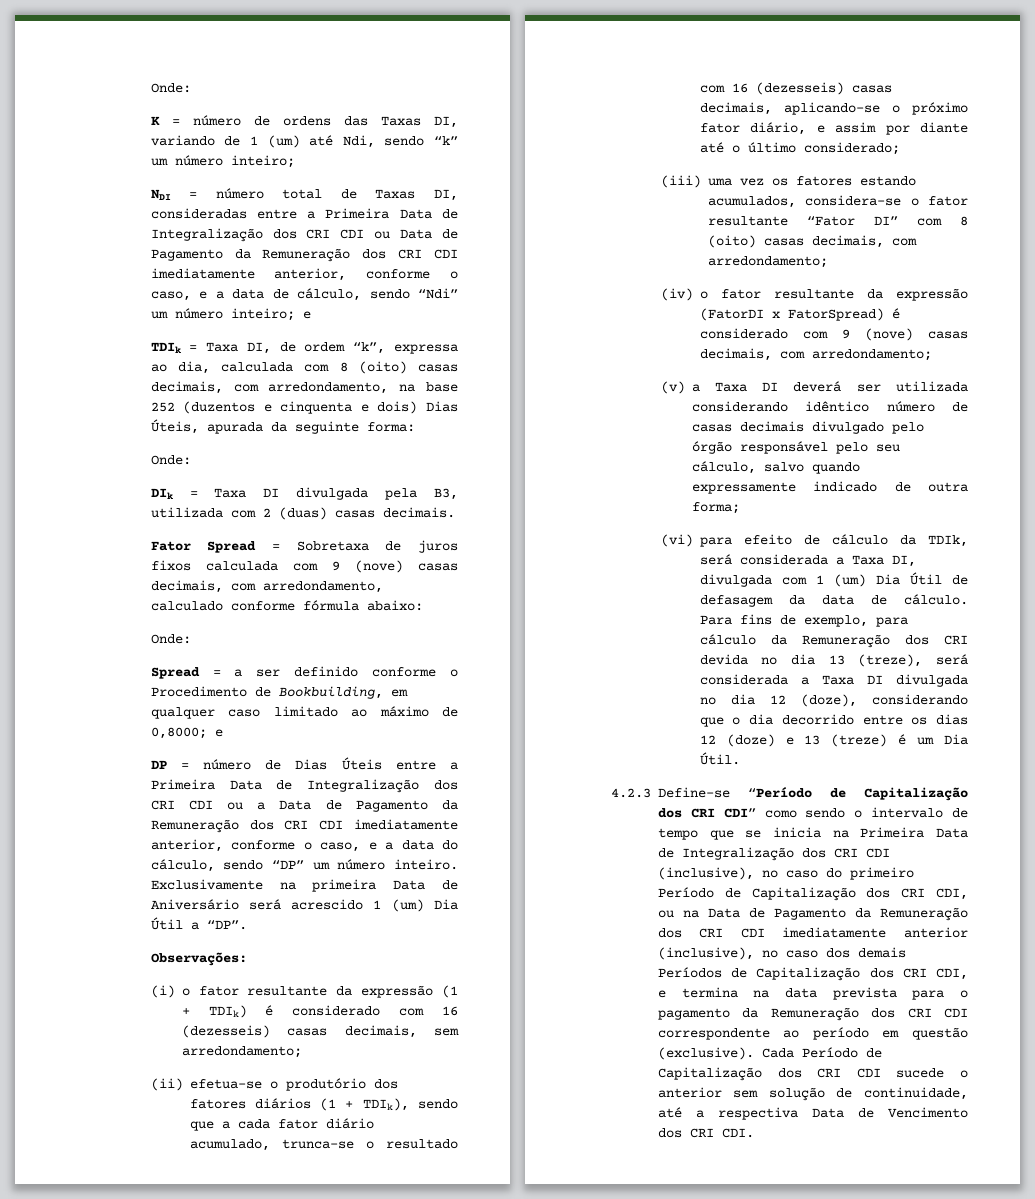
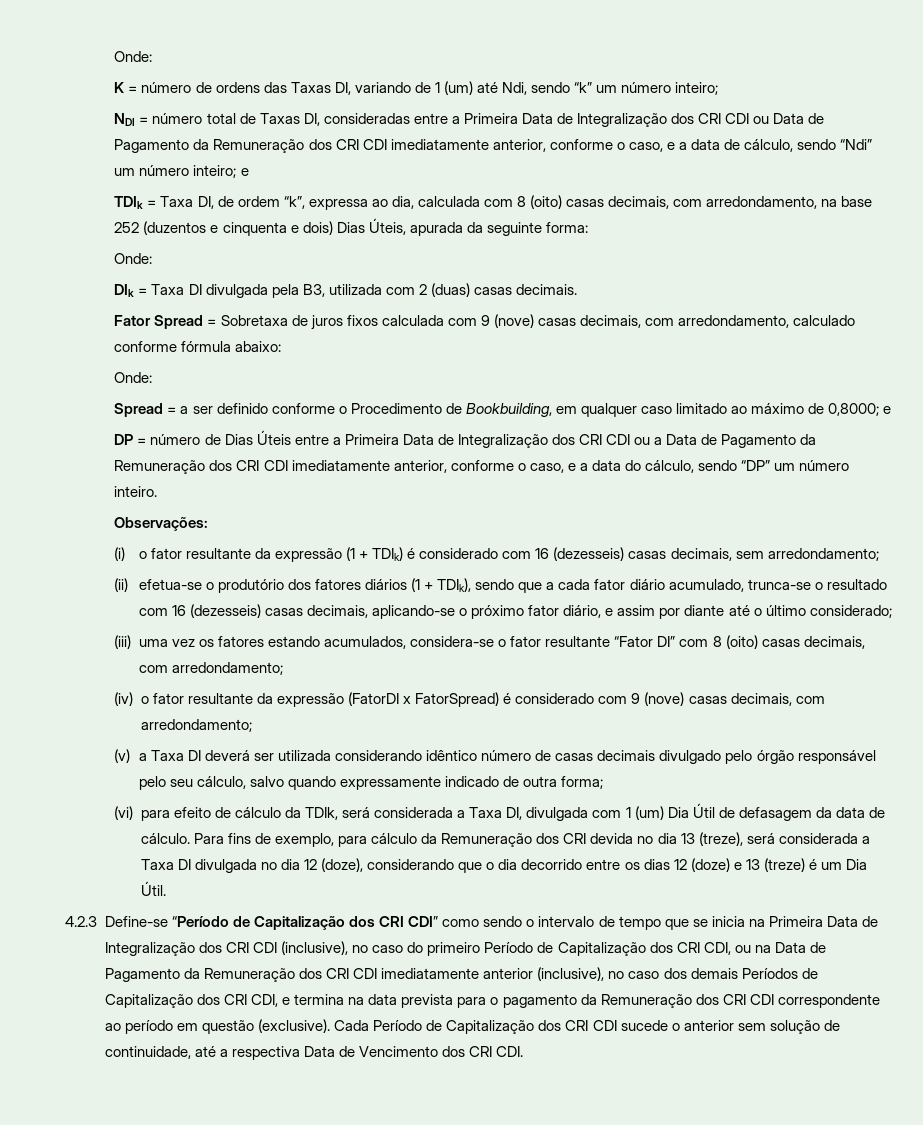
- Exclusivamente na primeira Data de Aniversário será acrescido 1 (um) Dia Útil a “DP”.

